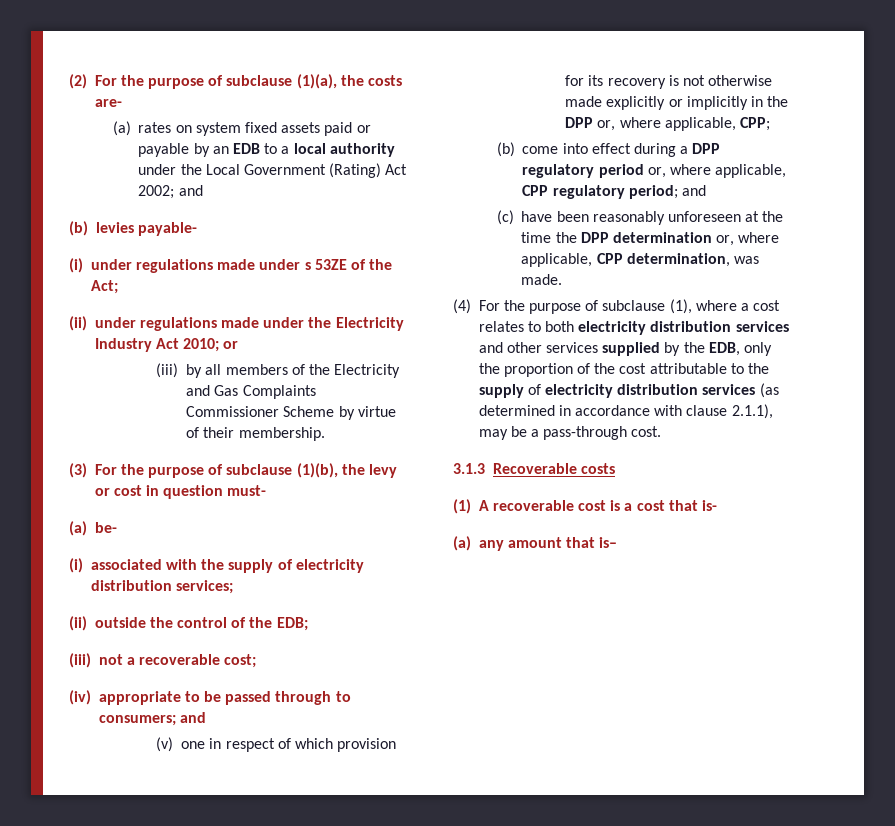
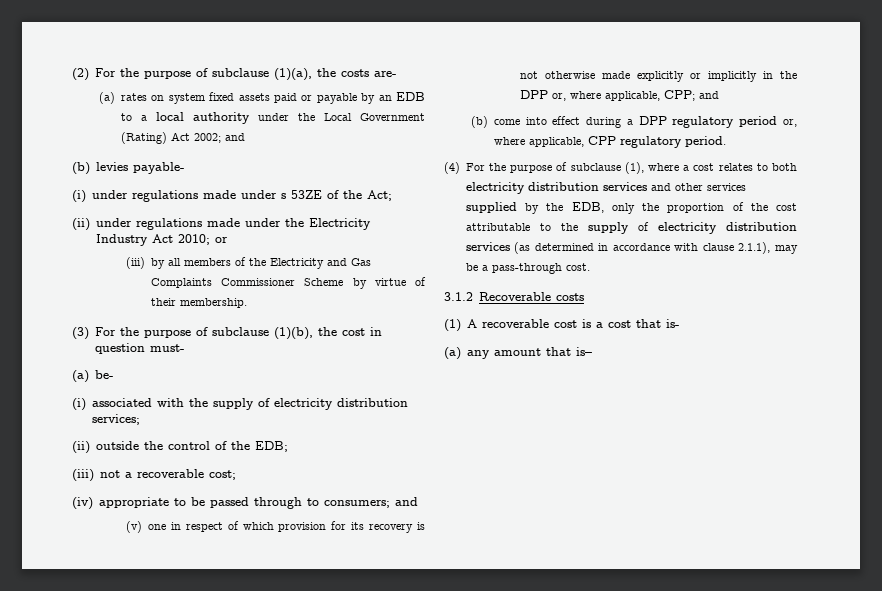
- (3) For the purpose of subclause (1)(b), the levy or cost in question must-
+ (3) For the purpose of subclause (1)(b), the cost in question must-
- (v) one in respect of which provision for its recovery is not otherwise made explicitly or implicitly in the DPP or, where applicable, CPP;
+ (v) one in respect of which provision for its recovery is not otherwise made explicitly or implicitly in the DPP or, where applicable, CPP; and
- (b) come into effect during a DPP regulatory period or, where applicable, CPP regulatory period; and
- (c) have been reasonably unforeseen at the time the DPP determination or, where applicable, CPP determination, was made.
+ (b) come into effect during a DPP regulatory period or, where applicable, CPP regulatory period.
- 3.1.3 Recoverable costs
+ 3.1.2 Recoverable costs

